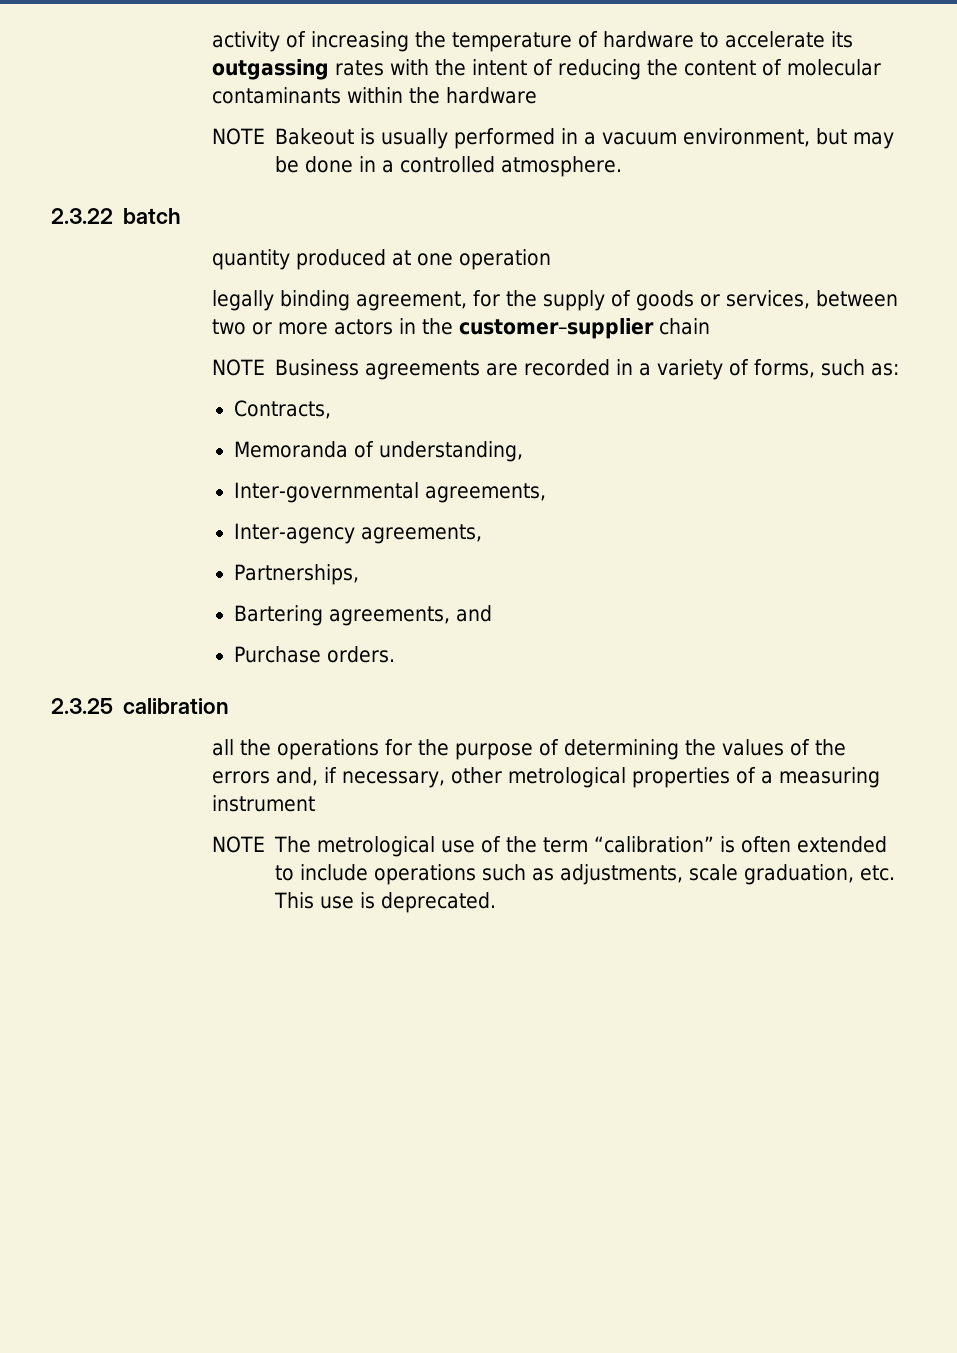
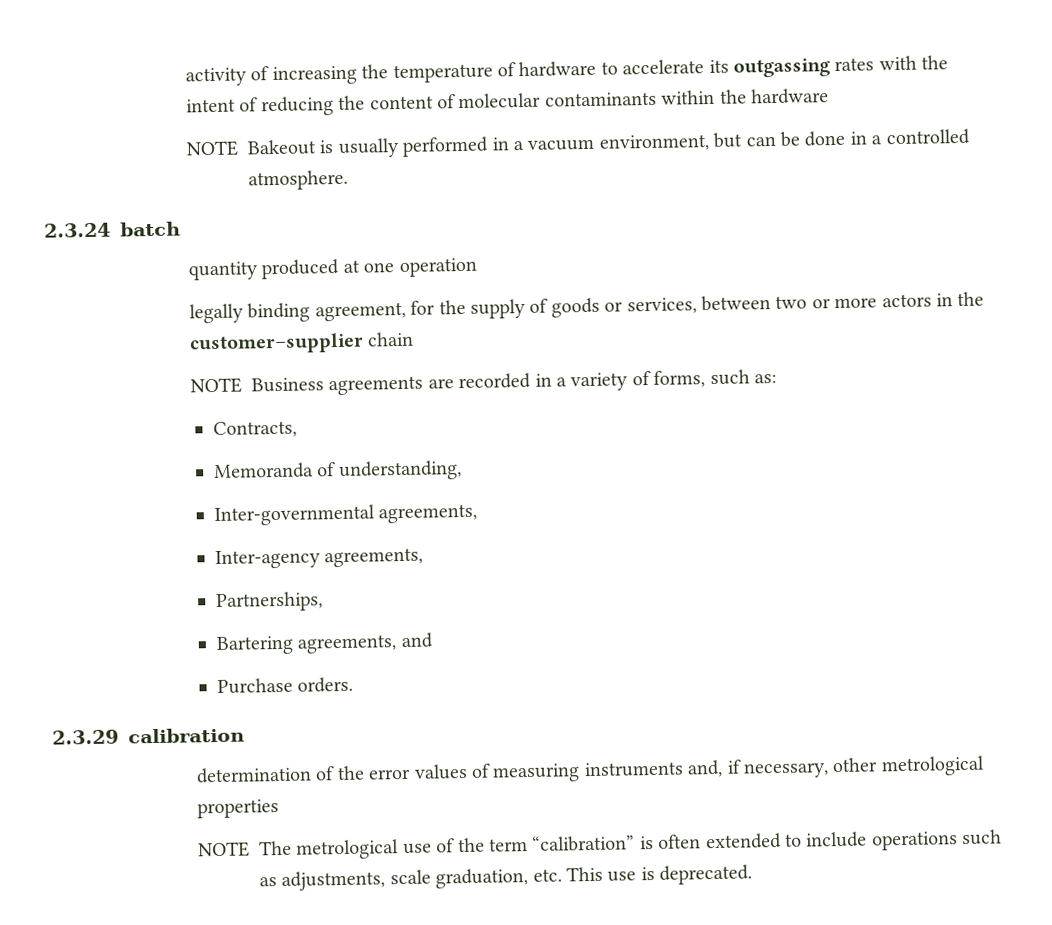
- NOTE Bakeout is usually performed in a vacuum environment, but may be done in a controlled atmosphere.
+ NOTE Bakeout is usually performed in a vacuum environment, but can be done in a controlled atmosphere.
- 2.3.22 batch
+ 2.3.24 batch
- 2.3.25 calibration
+ 2.3.29 calibration
- all the operations for the purpose of determining the values of the errors and, if necessary, other metrological properties of a measuring instrument
+ determination of the error values of measuring instruments and, if necessary, other metrological properties

